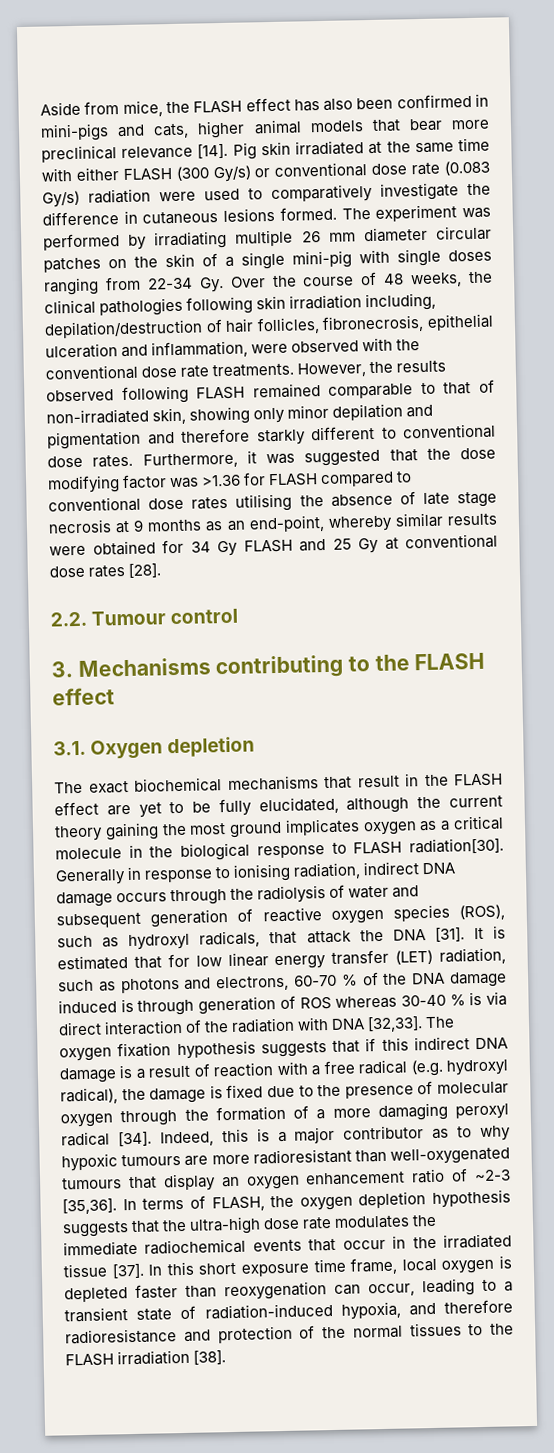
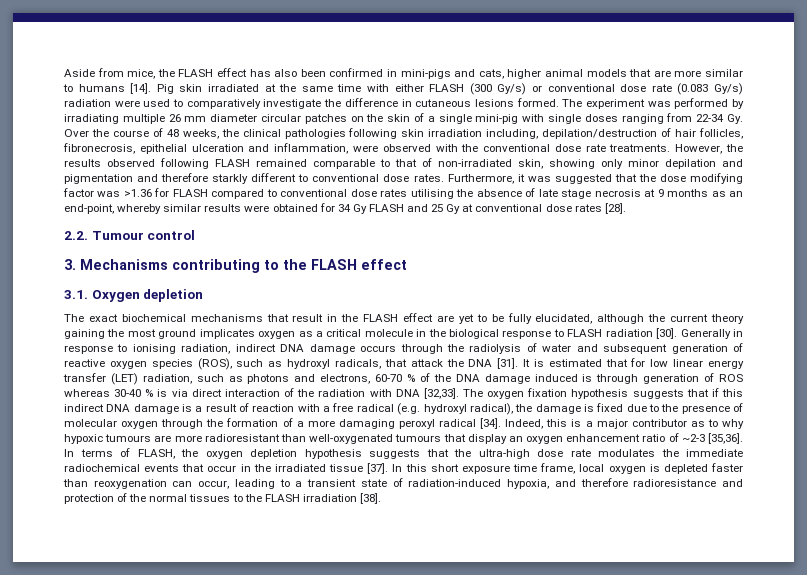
- Aside from mice, the FLASH effect has also been confirmed in mini-pigs and cats, higher animal models that bear more preclinical relevance [14].
+ Aside from mice, the FLASH effect has also been confirmed in mini-pigs and cats, higher animal models that are more similar to humans [14].
- The exact biochemical mechanisms that result in the FLASH effect are yet to be fully elucidated, although the current theory gaining the most ground implicates oxygen as a critical molecule in the biological response to FLASH radiation[30].
+ The exact biochemical mechanisms that result in the FLASH effect are yet to be fully elucidated, although the current theory gaining the most ground implicates oxygen as a critical molecule in the biological response to FLASH radiation [30].

